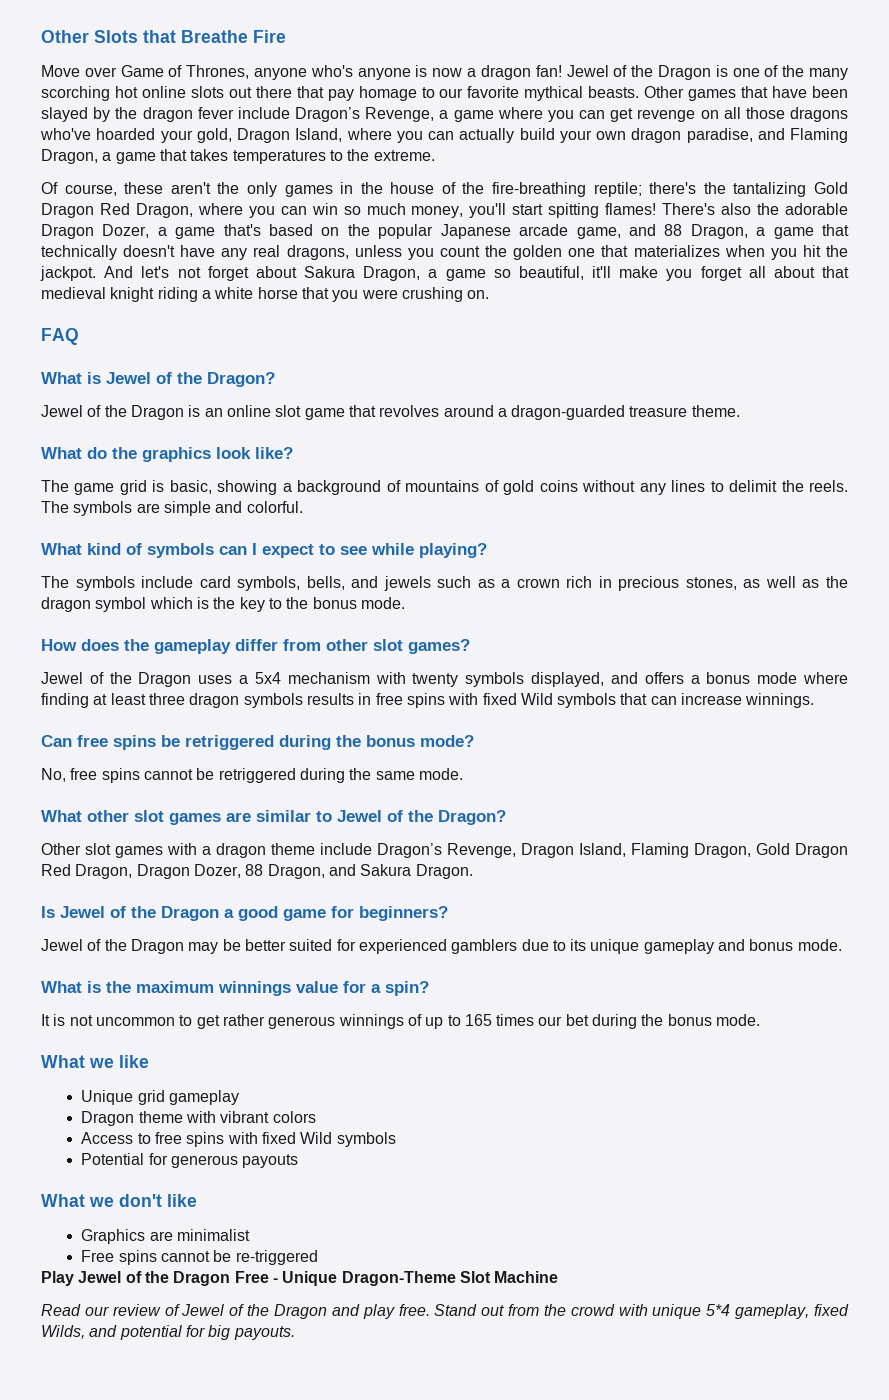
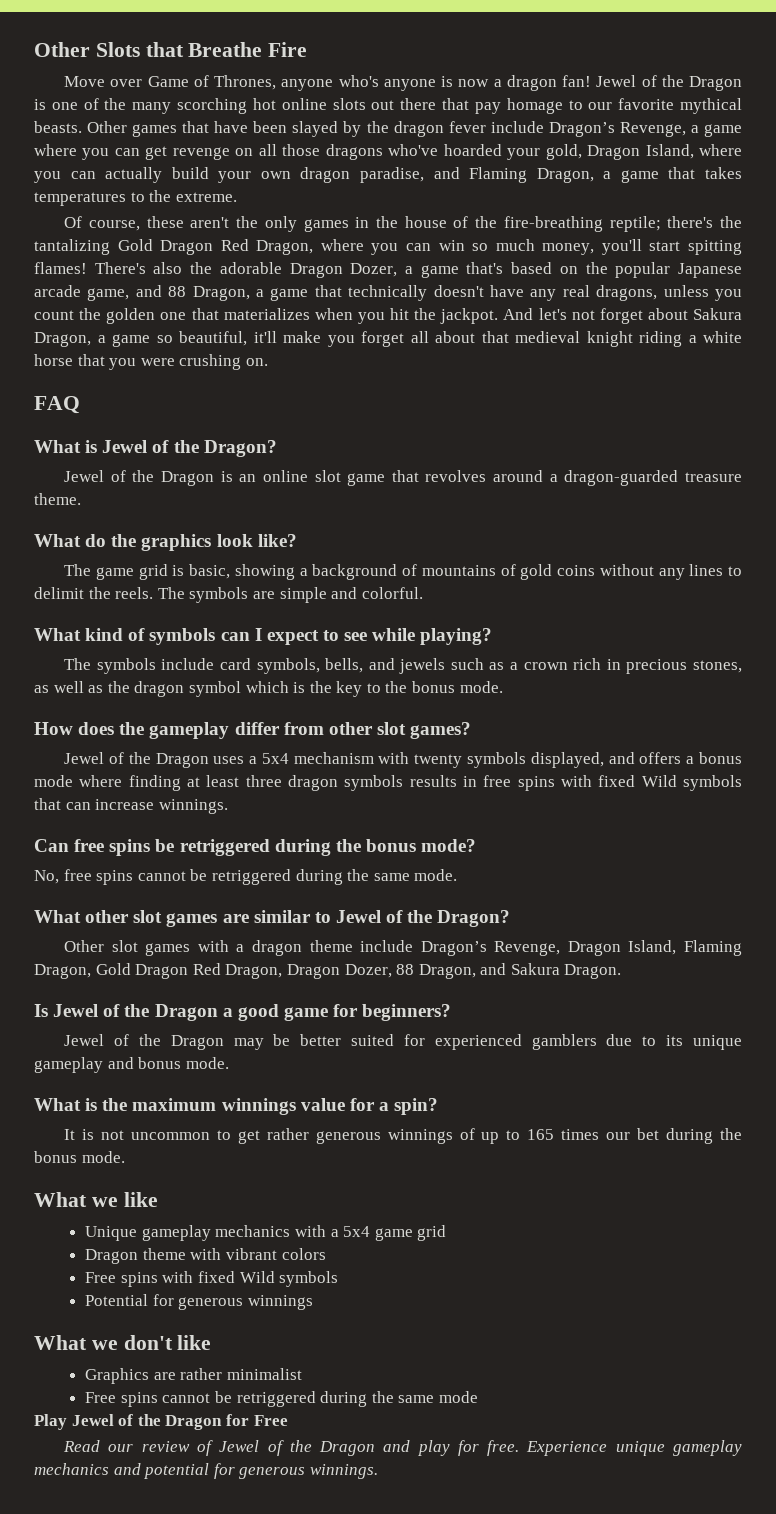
- Unique grid gameplay
+ Unique gameplay mechanics with a 5x4 game grid
- Access to free spins with fixed Wild symbols
+ Free spins with fixed Wild symbols
- Potential for generous payouts
+ Potential for generous winnings
- Graphics are minimalist
+ Graphics are rather minimalist
- Free spins cannot be re-triggered
+ Free spins cannot be retriggered during the same mode
- Play Jewel of the Dragon Free - Unique Dragon-Theme Slot Machine
+ Play Jewel of the Dragon for Free
- Read our review of Jewel of the Dragon and play free. Stand out from the crowd with unique 5*4 gameplay, fixed Wilds, and potential for big payouts.
+ Read our review of Jewel of the Dragon and play for free. Experience unique gameplay mechanics and potential for generous winnings.

